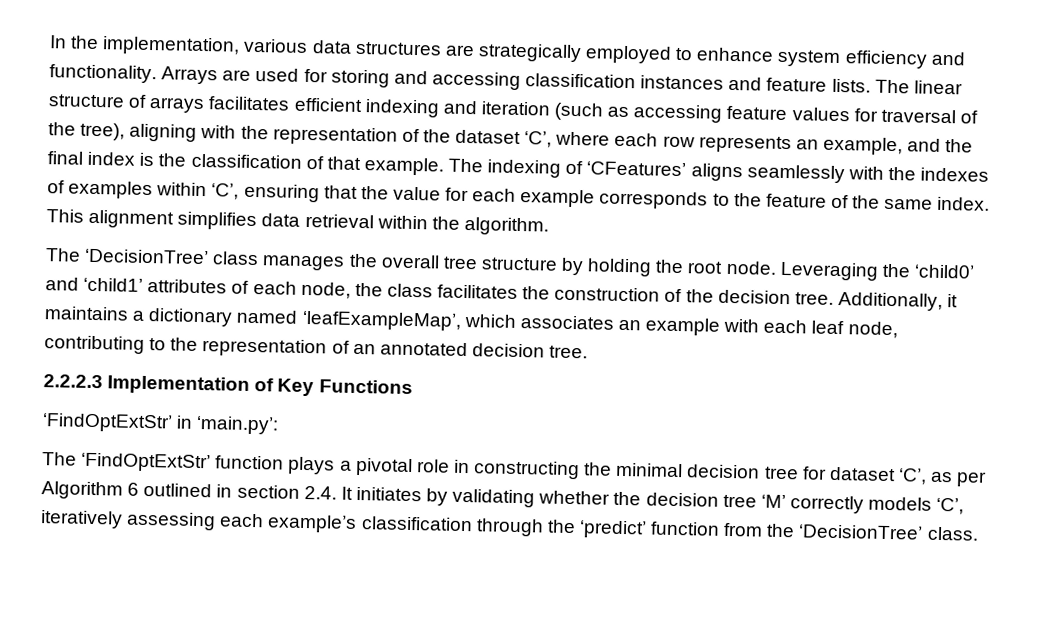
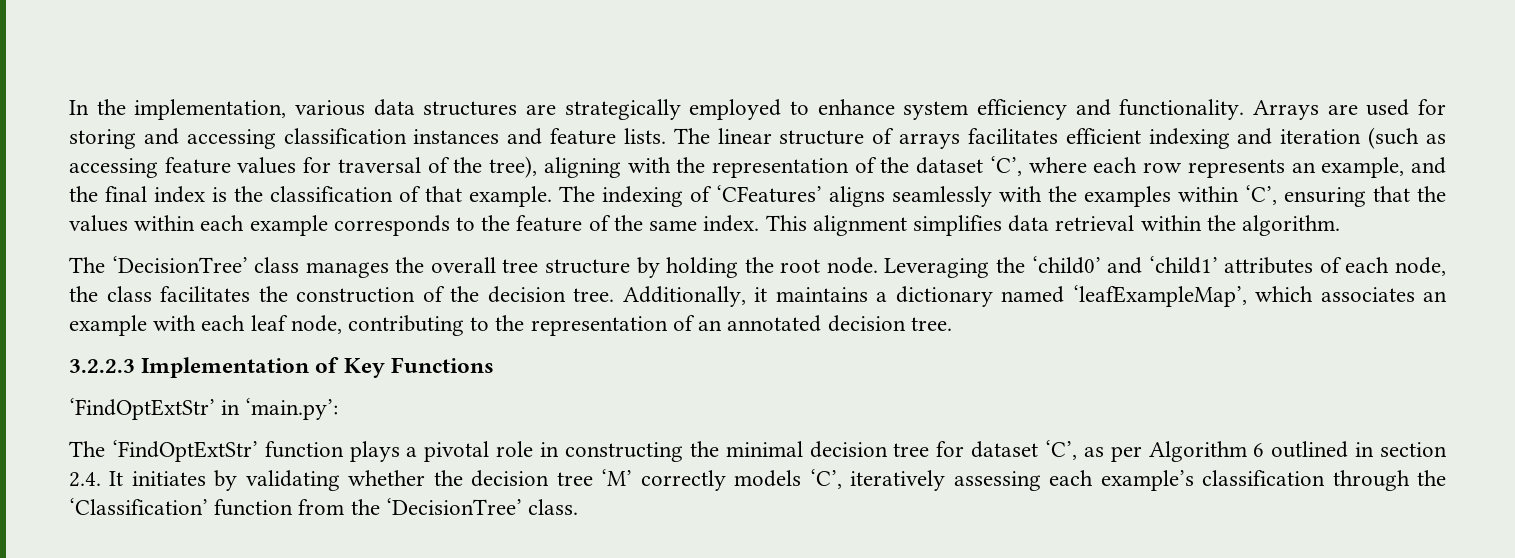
- The indexing of ‘CFeatures’ aligns seamlessly with the indexes of examples within ‘C’, ensuring that the value for each example corresponds to the feature of the same index.
+ The indexing of ‘CFeatures’ aligns seamlessly with the examples within ‘C’, ensuring that the values within each example corresponds to the feature of the same index.
- 2.2.2.3 Implementation of Key Functions
+ 3.2.2.3 Implementation of Key Functions
- The ‘FindOptExtStr’ function plays a pivotal role in constructing the minimal decision tree for dataset ‘C’, as per Algorithm 6 outlined in section 2.4. It initiates by validating whether the decision tree ‘M’ correctly models ‘C’, iteratively assessing each example’s classification through the ‘predict’ function from the ‘DecisionTree’ class.
+ The ‘FindOptExtStr’ function plays a pivotal role in constructing the minimal decision tree for dataset ‘C’, as per Algorithm 6 outlined in section 2.4. It initiates by validating whether the decision tree ‘M’ correctly models ‘C’, iteratively assessing each example’s classification through the ‘Classification’ function from the ‘DecisionTree’ class.

